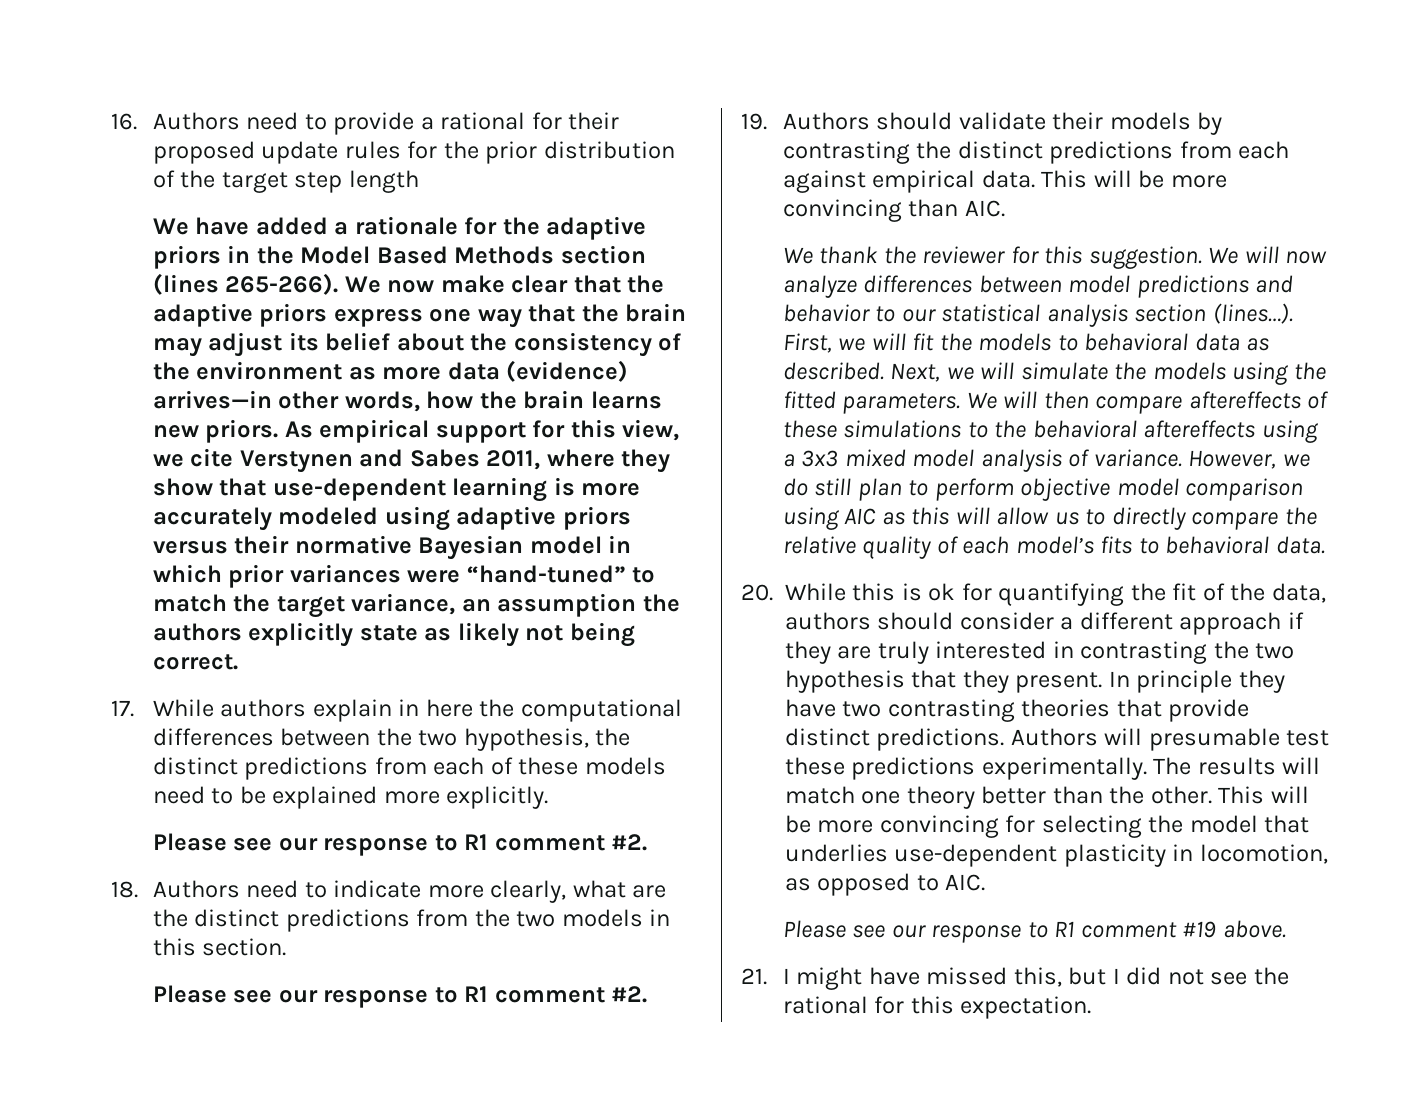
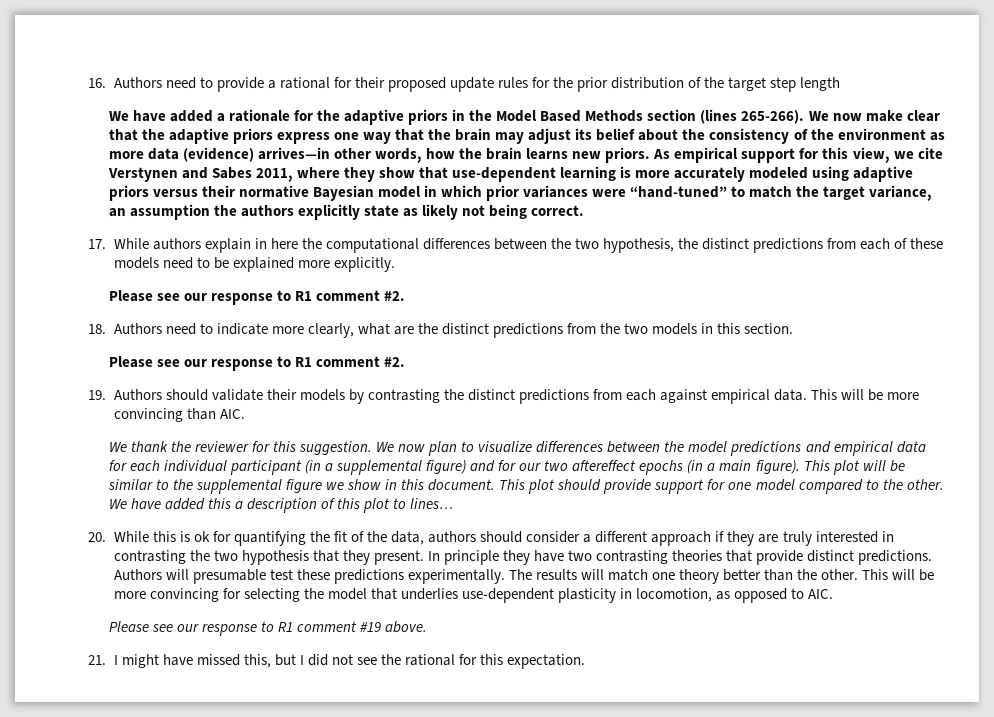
- We will now analyze differences between model predictions and behavior to our statistical analysis section (lines…). First, we will fit the models to behavioral data as described. Next, we will simulate the models using the fitted parameters. We will then compare aftereffects of these simulations to the behavioral aftereffects using a 3x3 mixed model analysis of variance. However, we do still plan to perform objective model comparison using AIC as this will allow us to directly compare the relative quality of each model’s fits to behavioral data.
+ We now plan to visualize differences between the model predictions and empirical data for each individual participant (in a supplemental figure) and for our two aftereffect epochs (in a main figure). This plot will be similar to the supplemental figure we show in this document. This plot should provide support for one model compared to the other. We have added this a description of this plot to lines…

